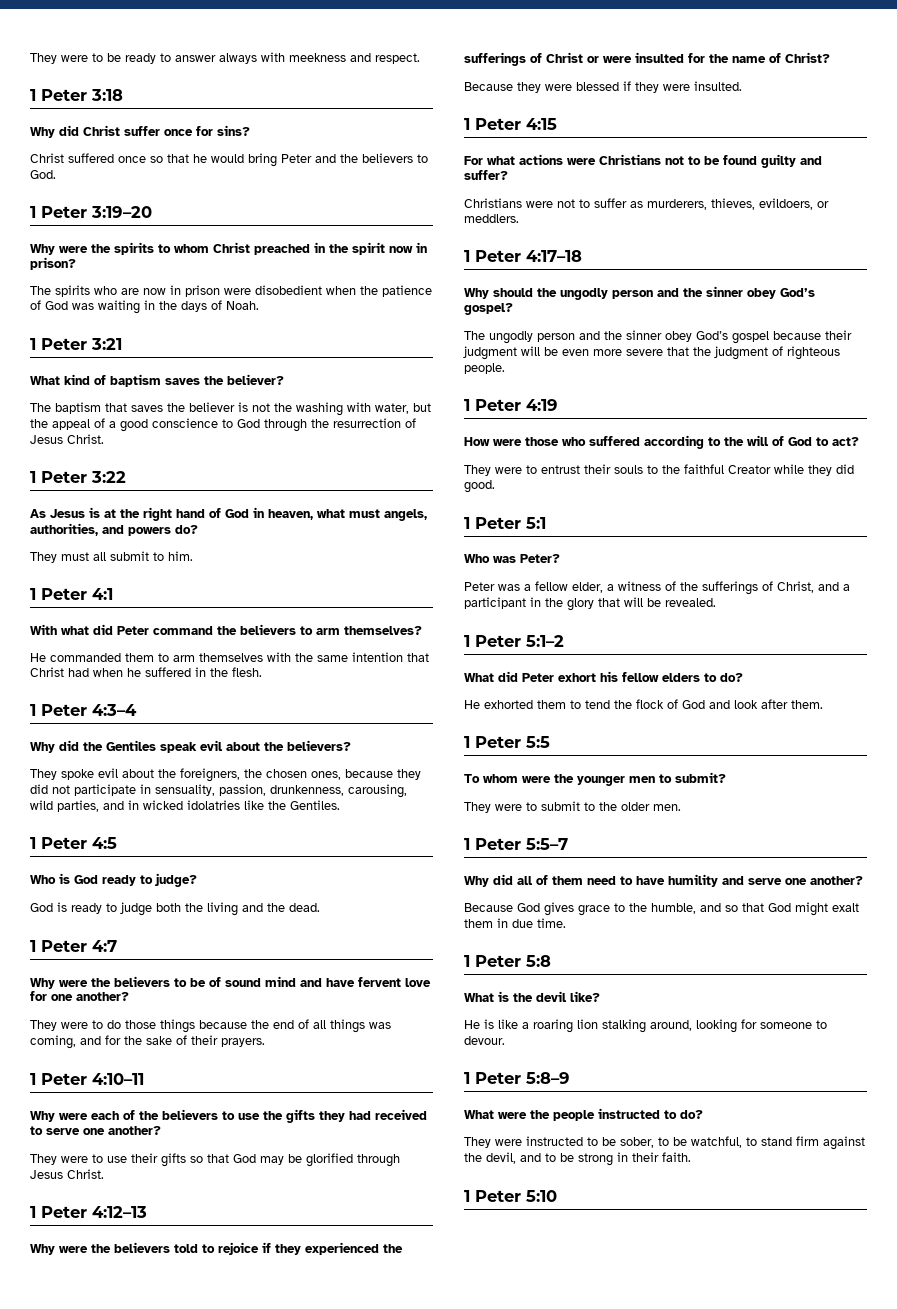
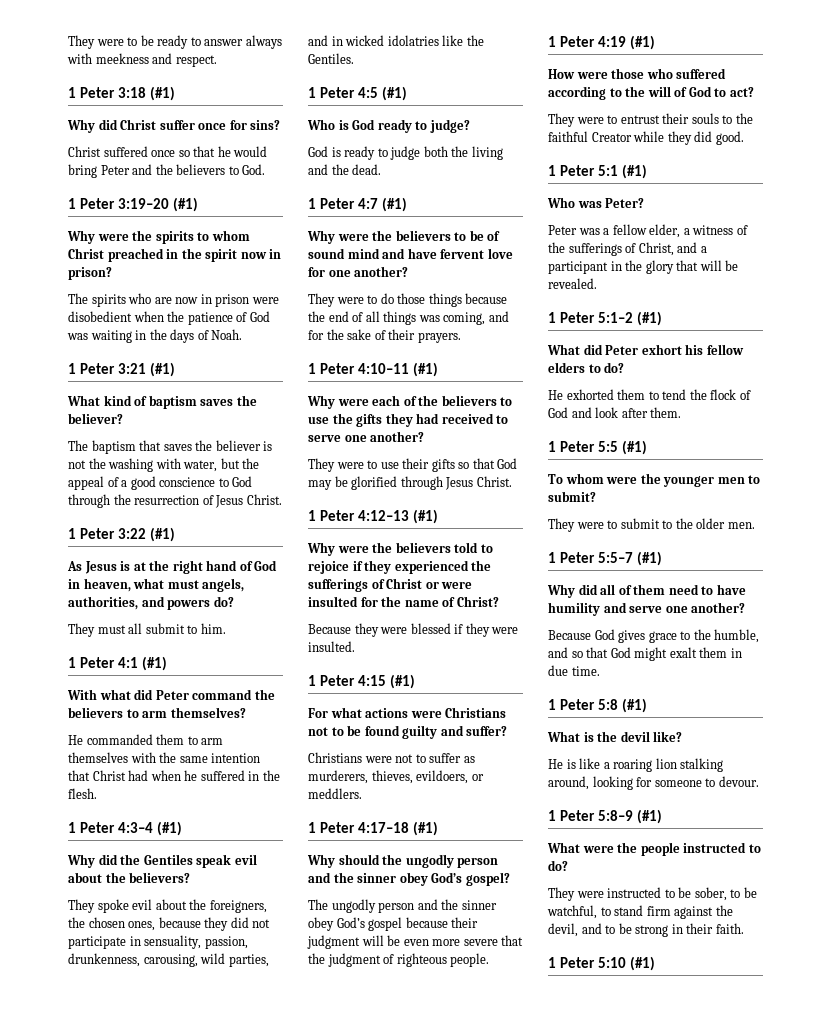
- 1 Peter 3:18
+ 1 Peter 3:18 (#1)
- 1 Peter 3:19–20
+ 1 Peter 3:19–20 (#1)
- 1 Peter 3:21
+ 1 Peter 3:21 (#1)
- 1 Peter 3:22
+ 1 Peter 3:22 (#1)
- 1 Peter 4:1
+ 1 Peter 4:1 (#1)
- 1 Peter 4:3–4
+ 1 Peter 4:3–4 (#1)
- 1 Peter 4:5
+ 1 Peter 4:5 (#1)
- 1 Peter 4:7
+ 1 Peter 4:7 (#1)
- 1 Peter 4:10–11
+ 1 Peter 4:10–11 (#1)
- 1 Peter 4:12–13
+ 1 Peter 4:12–13 (#1)
- 1 Peter 4:15
+ 1 Peter 4:15 (#1)
- 1 Peter 4:17–18
+ 1 Peter 4:17–18 (#1)
- 1 Peter 4:19
+ 1 Peter 4:19 (#1)
- 1 Peter 5:1
+ 1 Peter 5:1 (#1)
- 1 Peter 5:1–2
+ 1 Peter 5:1–2 (#1)
- 1 Peter 5:5
+ 1 Peter 5:5 (#1)
- 1 Peter 5:5–7
+ 1 Peter 5:5–7 (#1)
- 1 Peter 5:8
+ 1 Peter 5:8 (#1)
- 1 Peter 5:8–9
+ 1 Peter 5:8–9 (#1)
- 1 Peter 5:10
+ 1 Peter 5:10 (#1)

